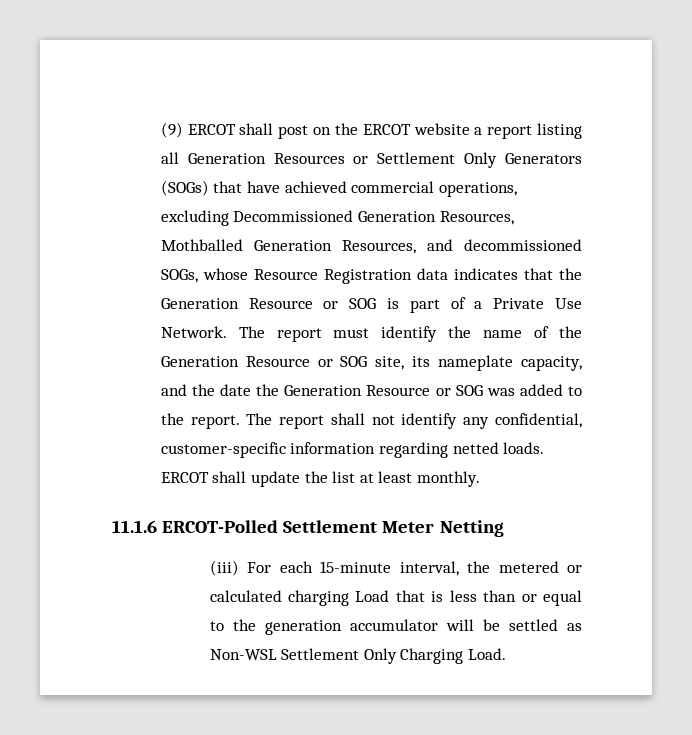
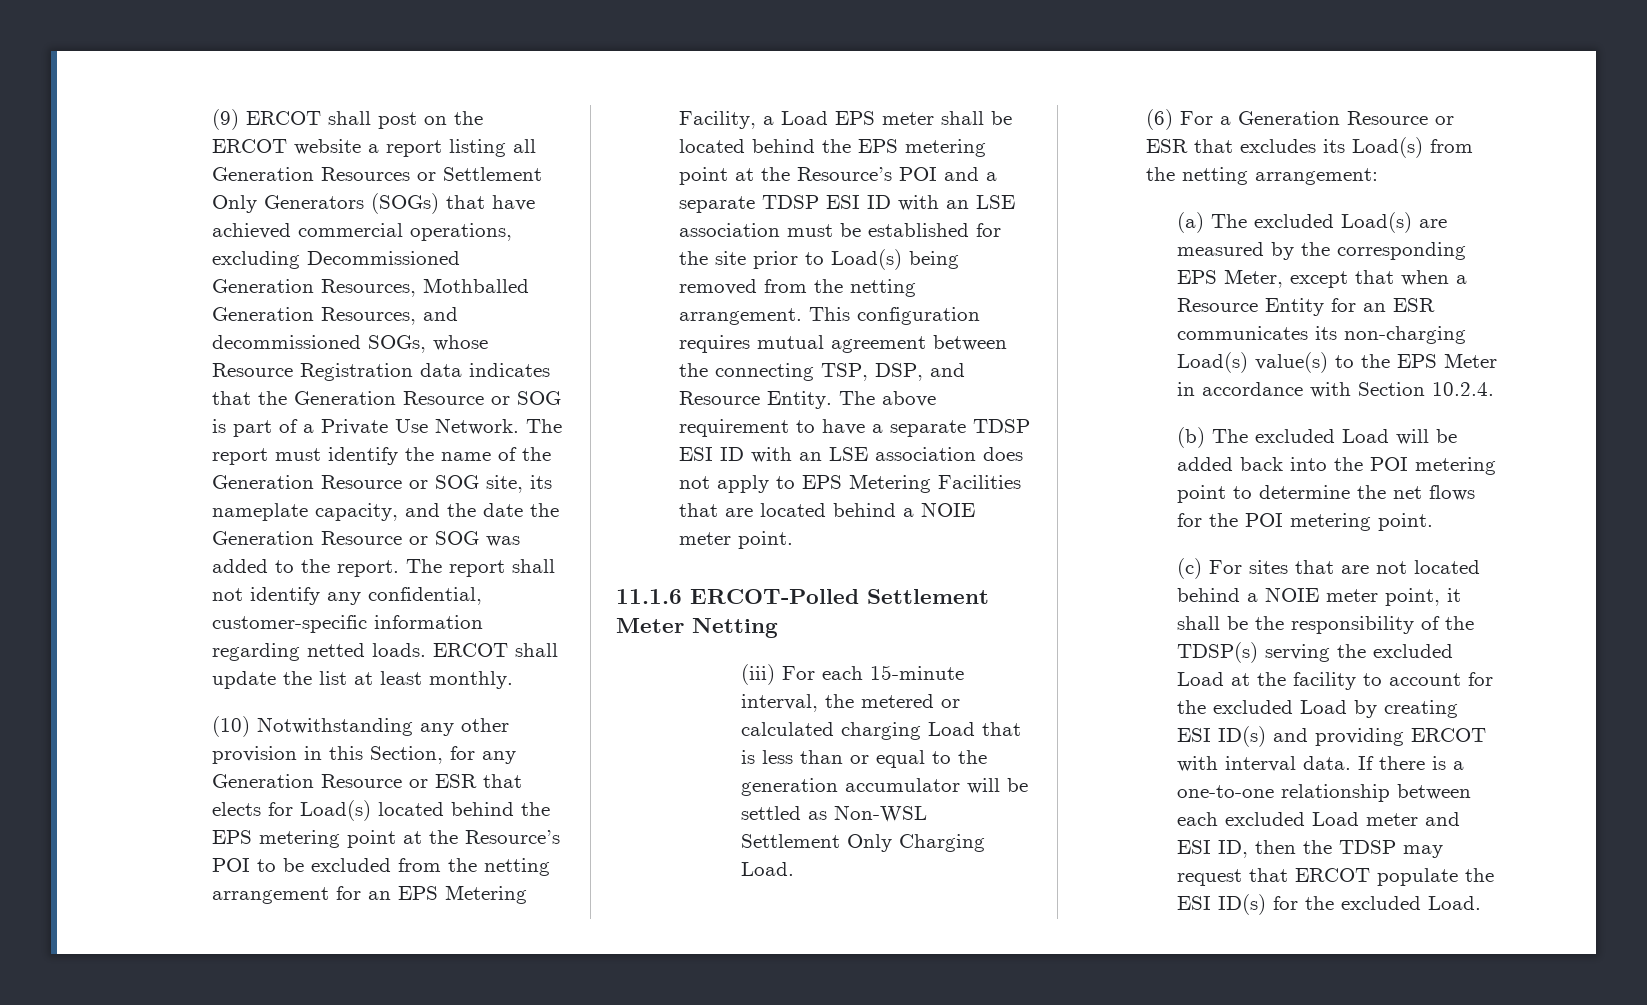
+ (10) Notwithstanding any other provision in this Section, for any Generation Resource or ESR that elects for Load(s) located behind the EPS metering point at the Resource’s POI to be excluded from the netting arrangement for an EPS Metering Facility, a Load EPS meter shall be located behind the EPS metering point at the Resource’s POI and a separate TDSP ESI ID with an LSE association must be established for the site prior to Load(s) being removed from the netting arrangement. This configuration requires mutual agreement between the connecting TSP, DSP, and Resource Entity. The above requirement to have a separate TDSP ESI ID with an LSE association does not apply to EPS Metering Facilities that are located behind a NOIE meter point.
+ (6) For a Generation Resource or ESR that excludes its Load(s) from the netting arrangement:
+ (a) The excluded Load(s) are measured by the corresponding EPS Meter, except that when a Resource Entity for an ESR communicates its non-charging Load(s) value(s) to the EPS Meter in accordance with Section 10.2.4.
+ (b) The excluded Load will be added back into the POI metering point to determine the net flows for the POI metering point.
+ (c) For sites that are not located behind a NOIE meter point, it shall be the responsibility of the TDSP(s) serving the excluded Load at the facility to account for the excluded Load by creating ESI ID(s) and providing ERCOT with interval data. If there is a one-to-one relationship between each excluded Load meter and ESI ID, then the TDSP may request that ERCOT populate the ESI ID(s) for the excluded Load.

